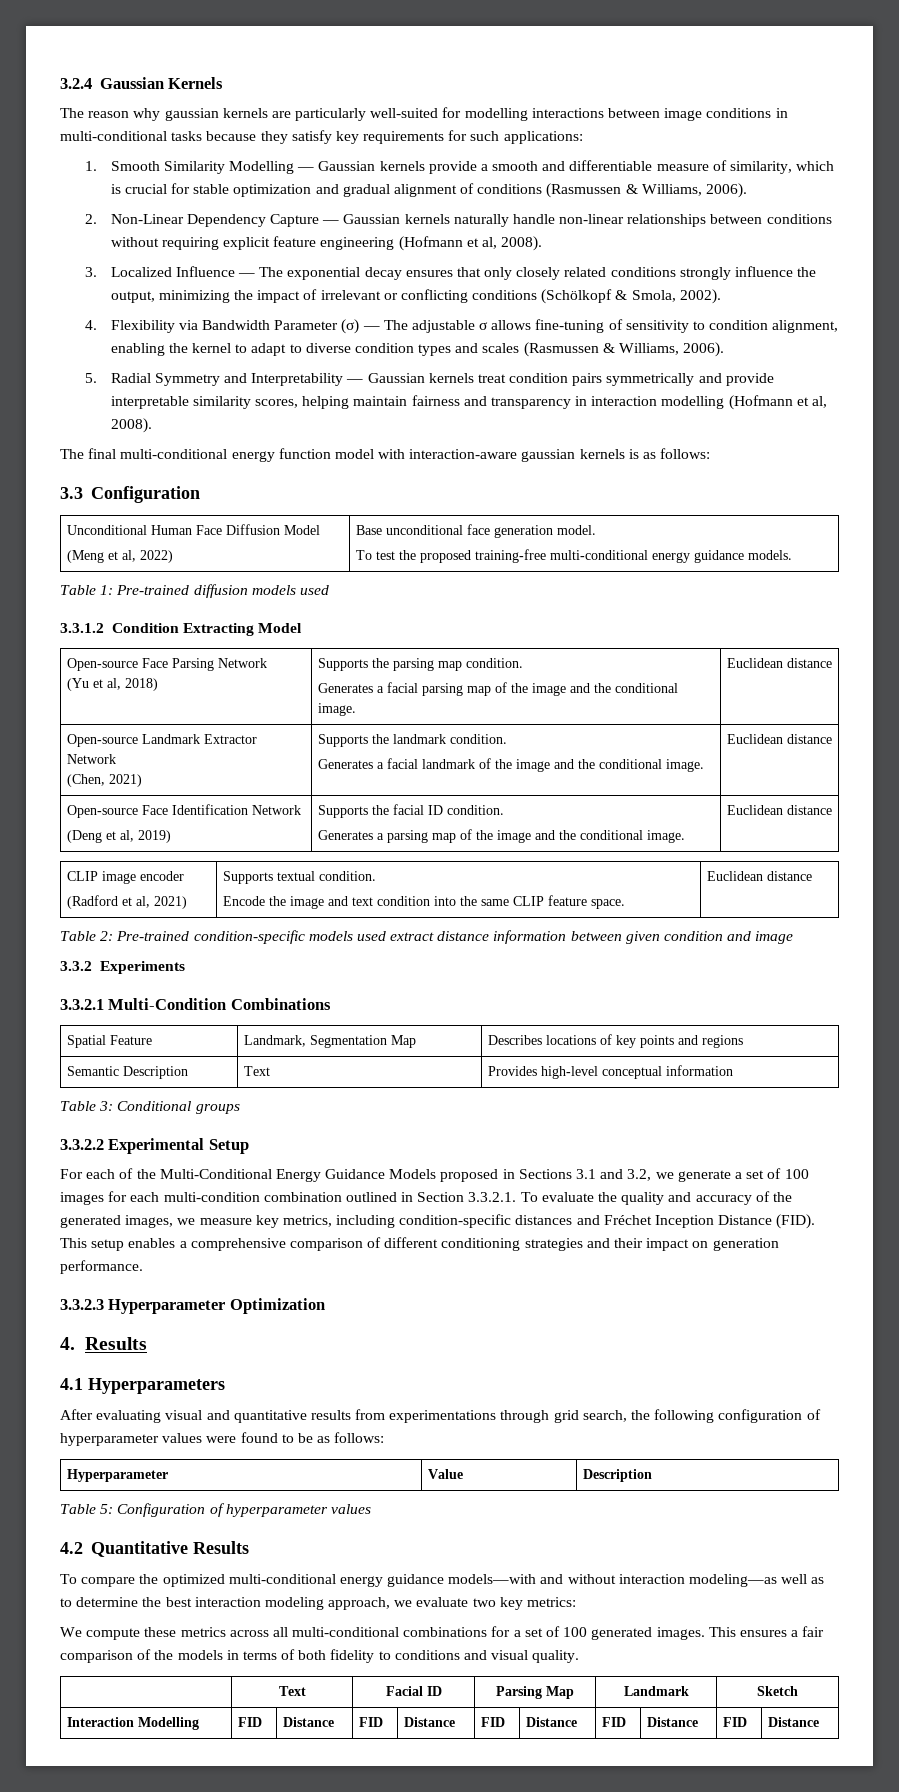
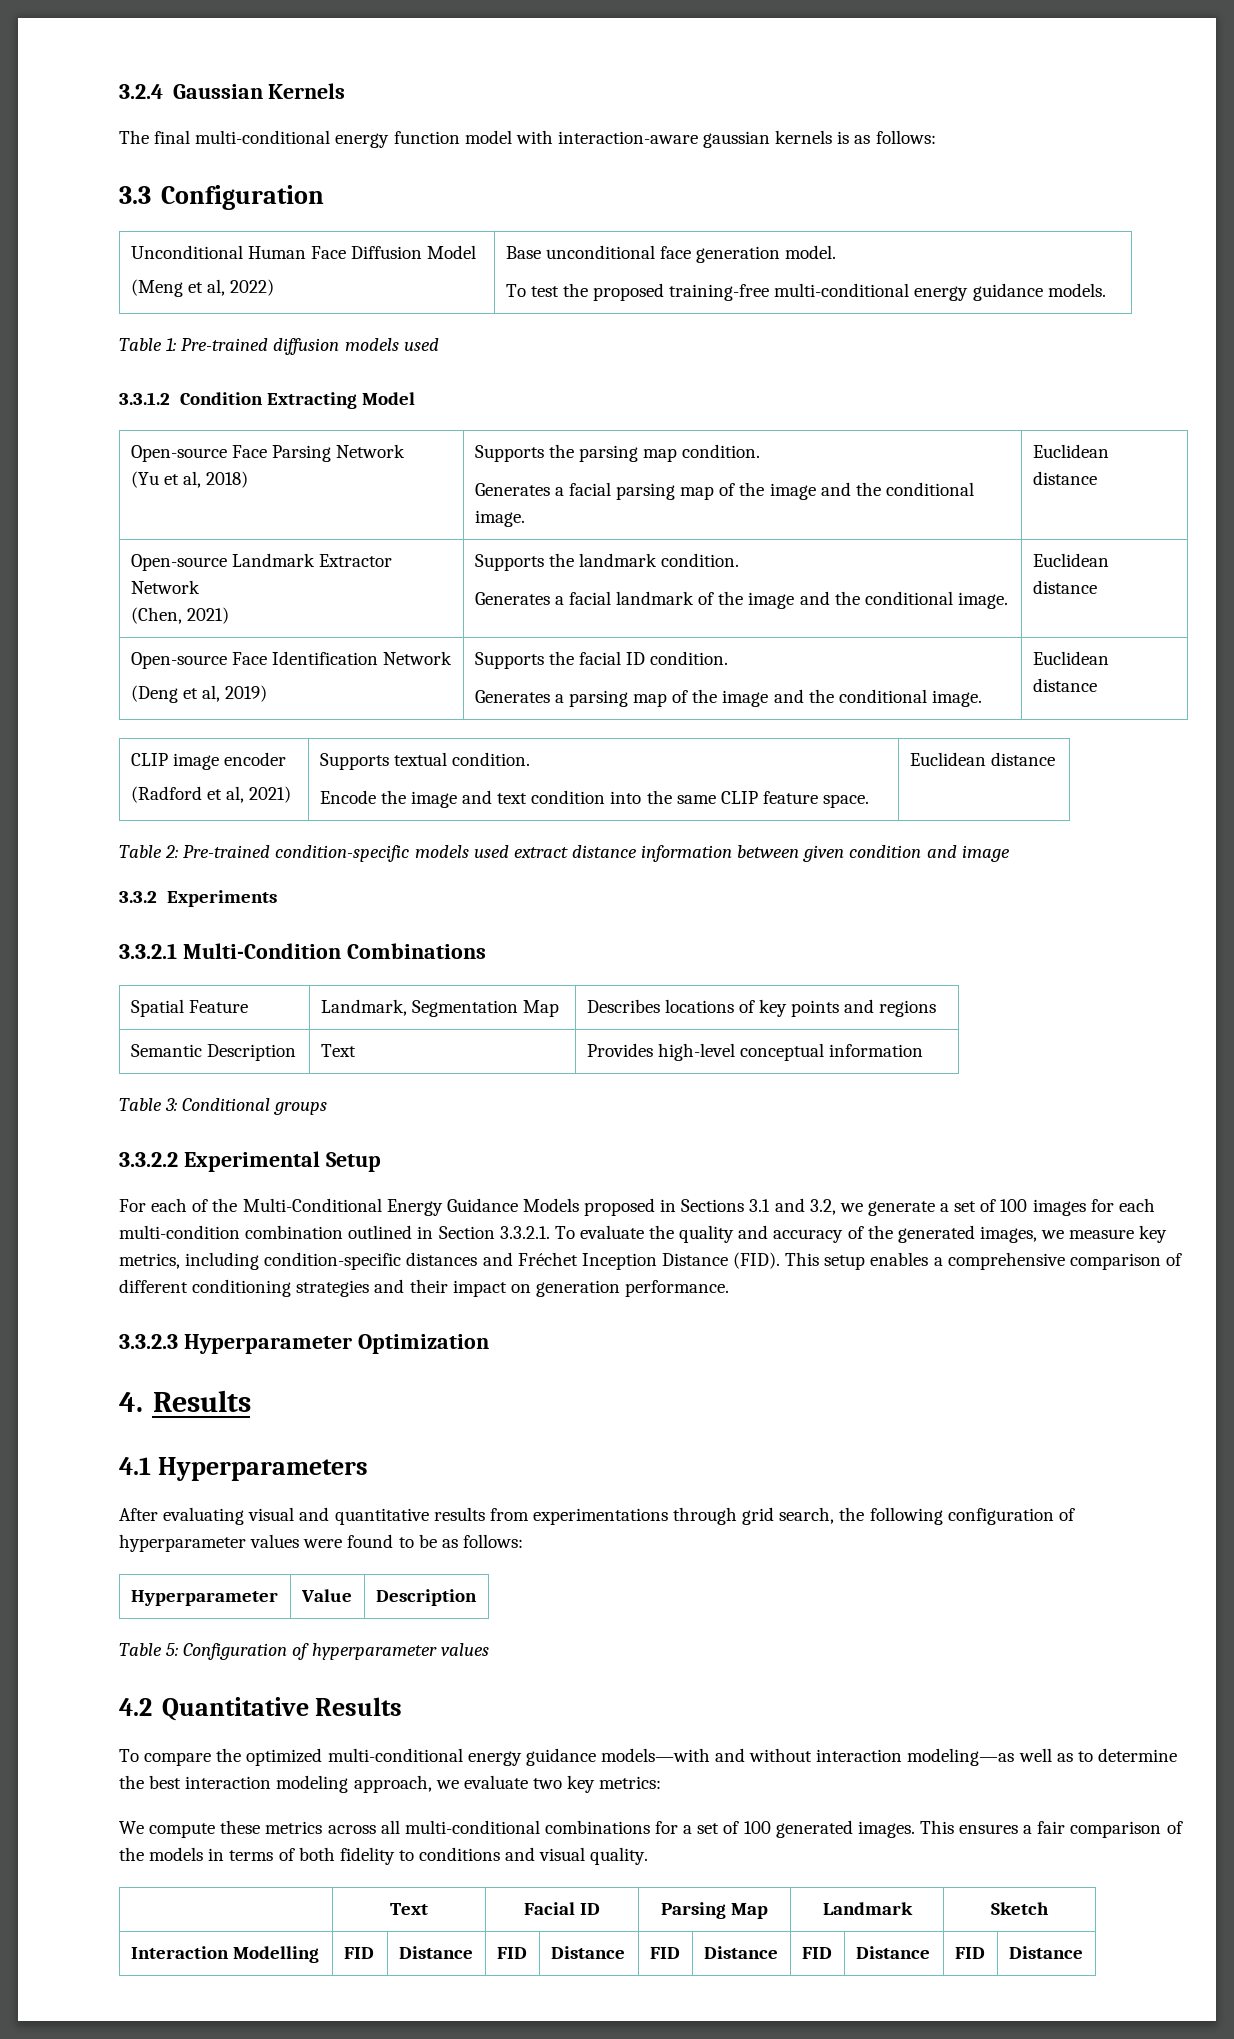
- The reason why gaussian kernels are particularly well-suited for modelling interactions between image conditions in multi-conditional tasks because they satisfy key requirements for such applications:
- 1. Smooth Similarity Modelling — Gaussian kernels provide a smooth and differentiable measure of similarity, which is crucial for stable optimization and gradual alignment of conditions (Rasmussen & Williams, 2006).
- 2. Non-Linear Dependency Capture — Gaussian kernels naturally handle non-linear relationships between conditions without requiring explicit feature engineering (Hofmann et al, 2008).
- 3. Localized Influence — The exponential decay ensures that only closely related conditions strongly influence the output, minimizing the impact of irrelevant or conflicting conditions (Schölkopf & Smola, 2002).
- 4. Flexibility via Bandwidth Parameter (σ) — The adjustable σ allows fine-tuning of sensitivity to condition alignment, enabling the kernel to adapt to diverse condition types and scales (Rasmussen & Williams, 2006).
- 5. Radial Symmetry and Interpretability — Gaussian kernels treat condition pairs symmetrically and provide interpretable similarity scores, helping maintain fairness and transparency in interaction modelling (Hofmann et al, 2008).

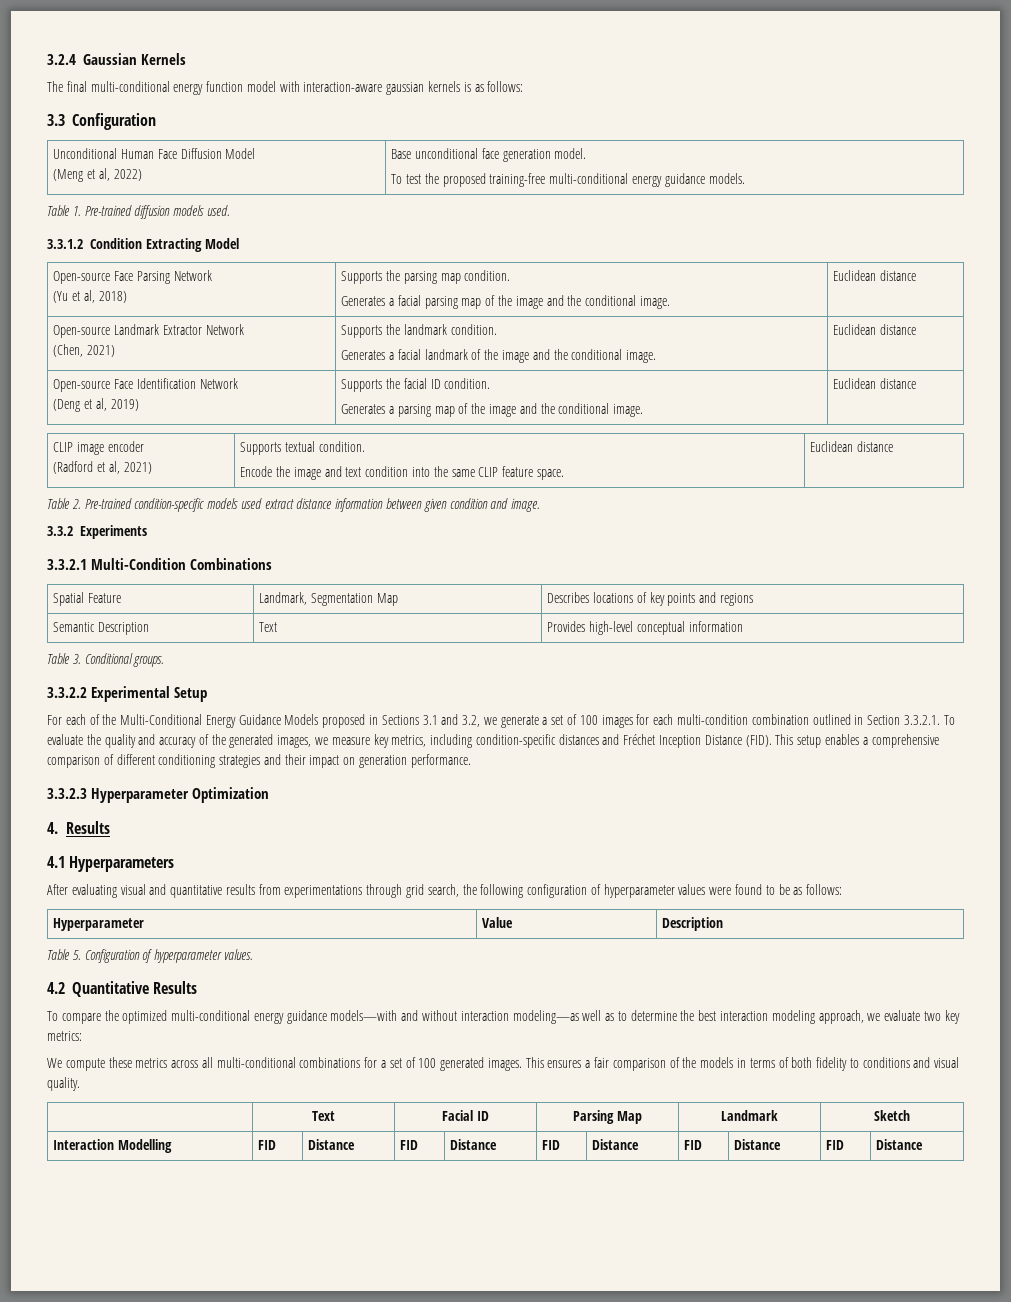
- Table 1: Pre-trained diffusion models used
+ Table 1. Pre-trained diffusion models used.
- Table 2: Pre-trained condition-specific models used extract distance information between given condition and image
+ Table 2. Pre-trained condition-specific models used extract distance information between given condition and image.
- Table 3: Conditional groups
+ Table 3. Conditional groups.
- Table 5: Configuration of hyperparameter values
+ Table 5. Configuration of hyperparameter values.

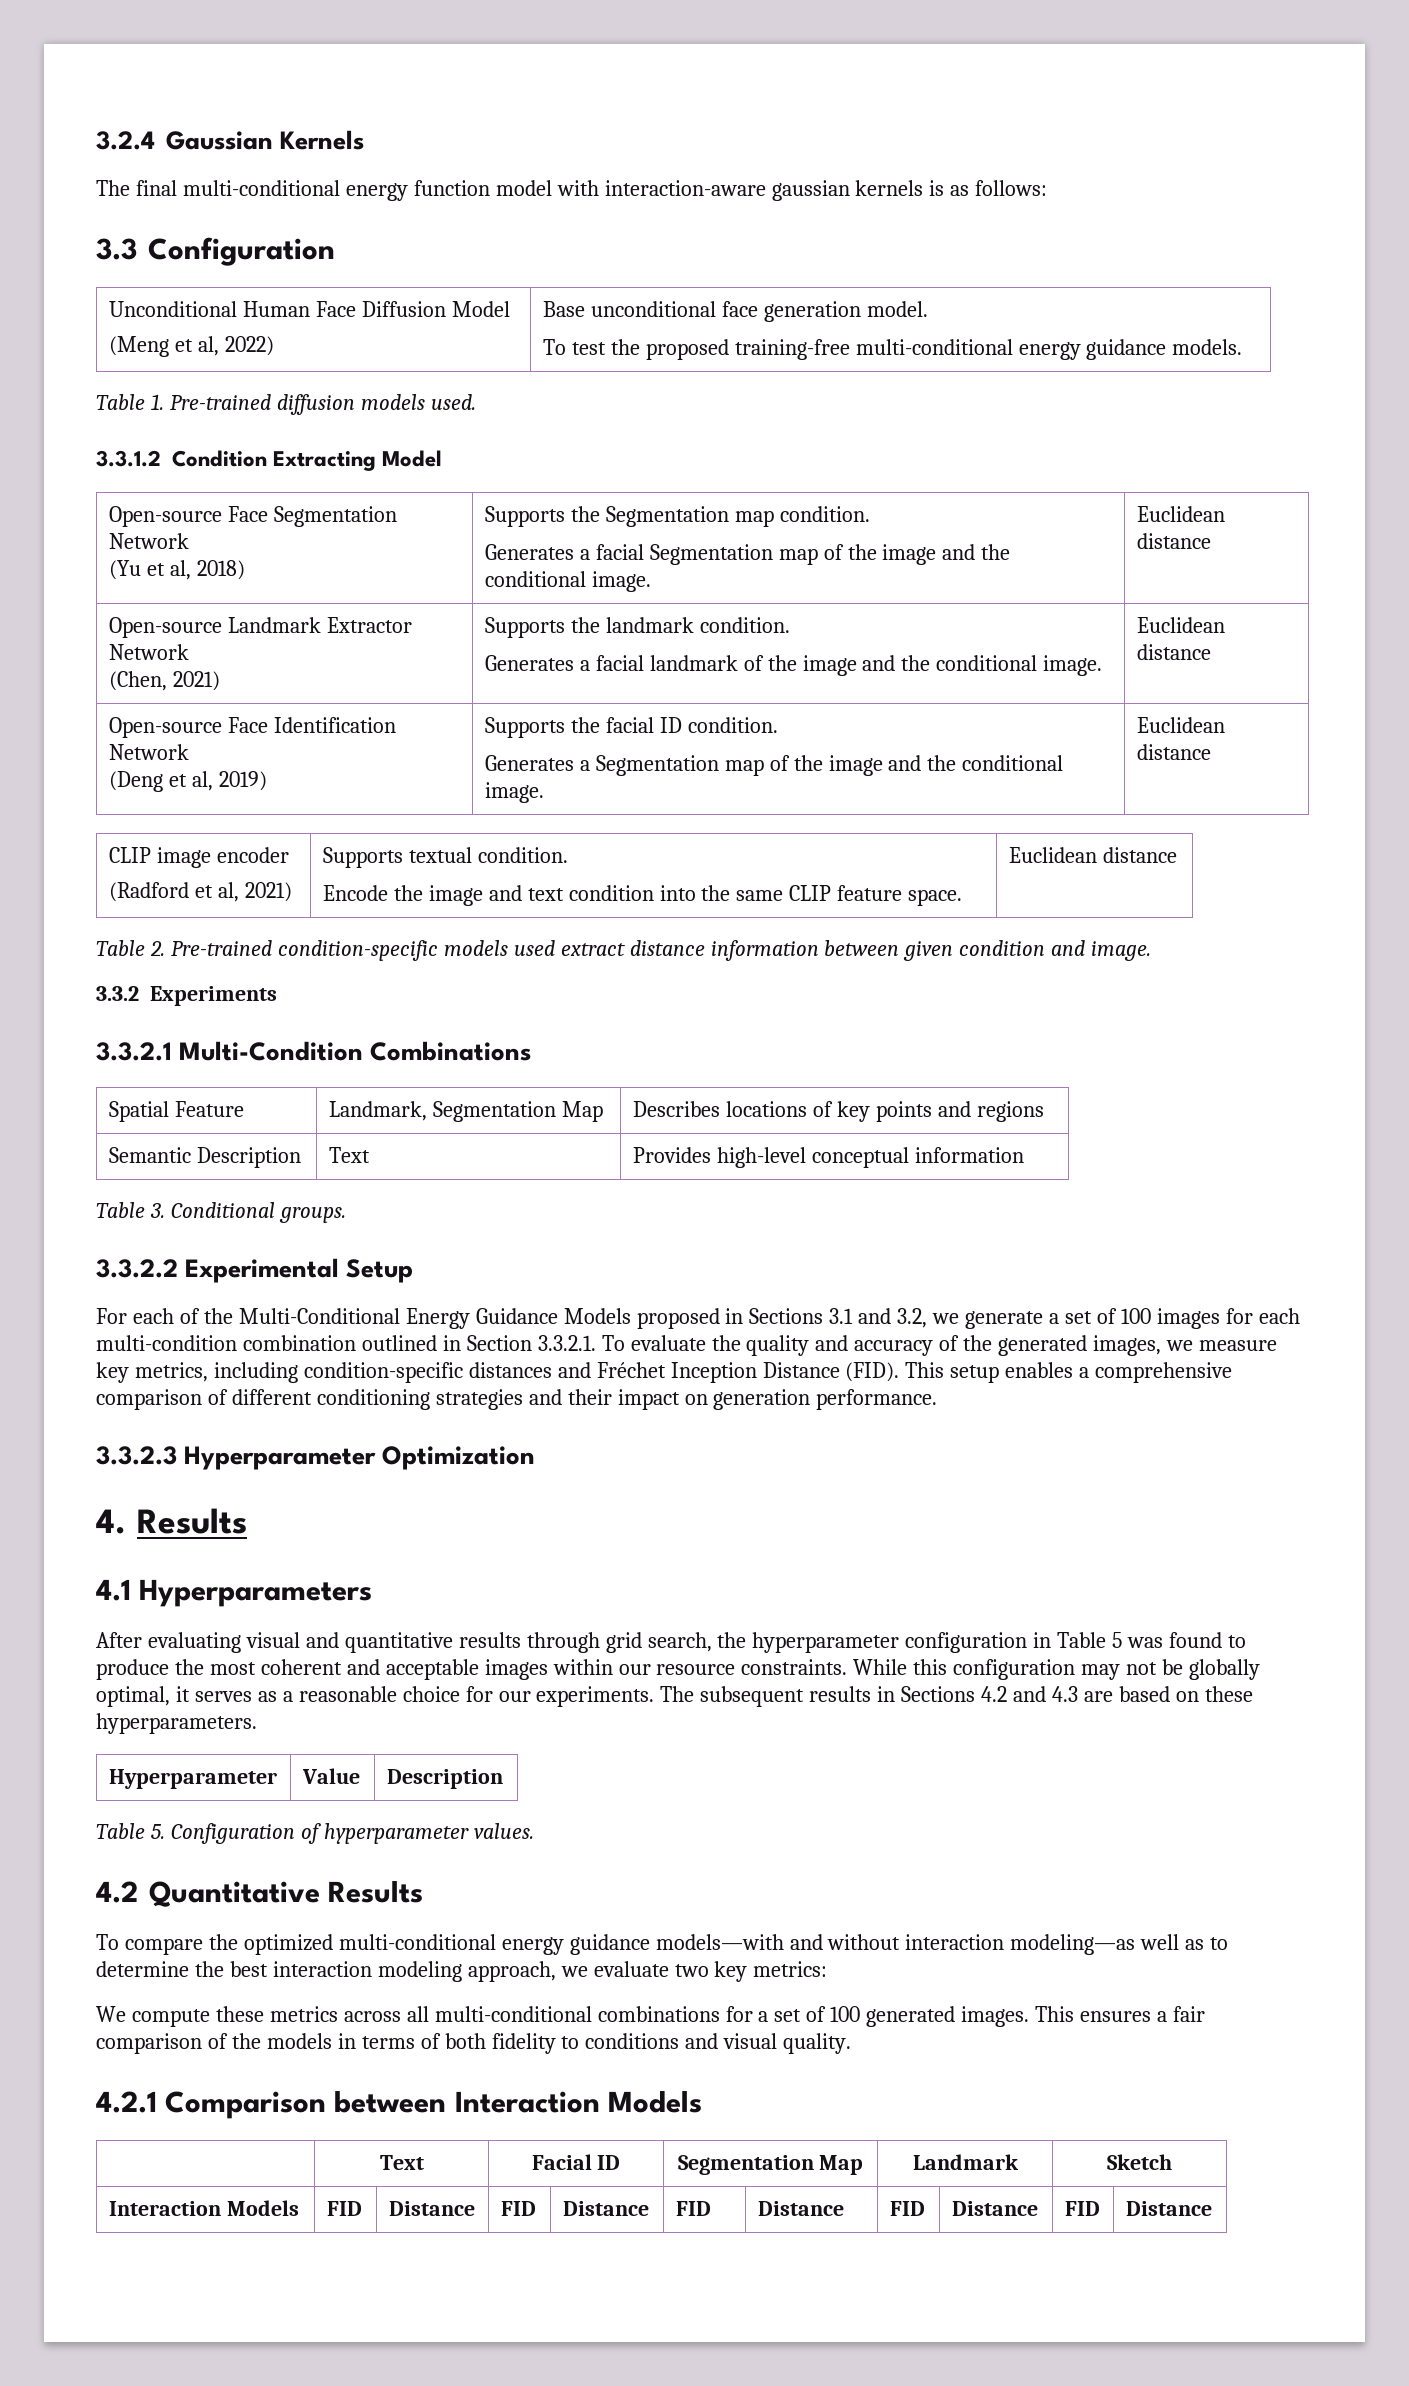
- Open-source Face Parsing Network
- (Yu et al, 2018) | Supports the parsing map condition.
- Generates a facial parsing map of the image and the conditional image. | Euclidean distance
+ Open-source Face Segmentation Network
+ (Yu et al, 2018) | Supports the Segmentation map condition.
+ Generates a facial Segmentation map of the image and the conditional image. | Euclidean distance
  Open-source Face Identification Network
  (Deng et al, 2019) | Supports the facial ID condition.
- Generates a parsing map of the image and the conditional image. | Euclidean distance
+ Generates a Segmentation map of the image and the conditional image. | Euclidean distance
- After evaluating visual and quantitative results from experimentations through grid search, the following configuration of hyperparameter values were found to be as follows:
+ After evaluating visual and quantitative results through grid search, the hyperparameter configuration in Table 5 was found to produce the most coherent and acceptable images within our resource constraints. While this configuration may not be globally optimal, it serves as a reasonable choice for our experiments. The subsequent results in Sections 4.2 and 4.3 are based on these hyperparameters.
+ 4.2.1 Comparison between Interaction Models
- | Text | Facial ID | Parsing Map | Landmark | Sketch
+ | Text | Facial ID | Segmentation Map | Landmark | Sketch
- Interaction Modelling | FID | Distance | FID | Distance | FID | Distance | FID | Distance | FID | Distance
+ Interaction Models | FID | Distance | FID | Distance | FID | Distance | FID | Distance | FID | Distance

